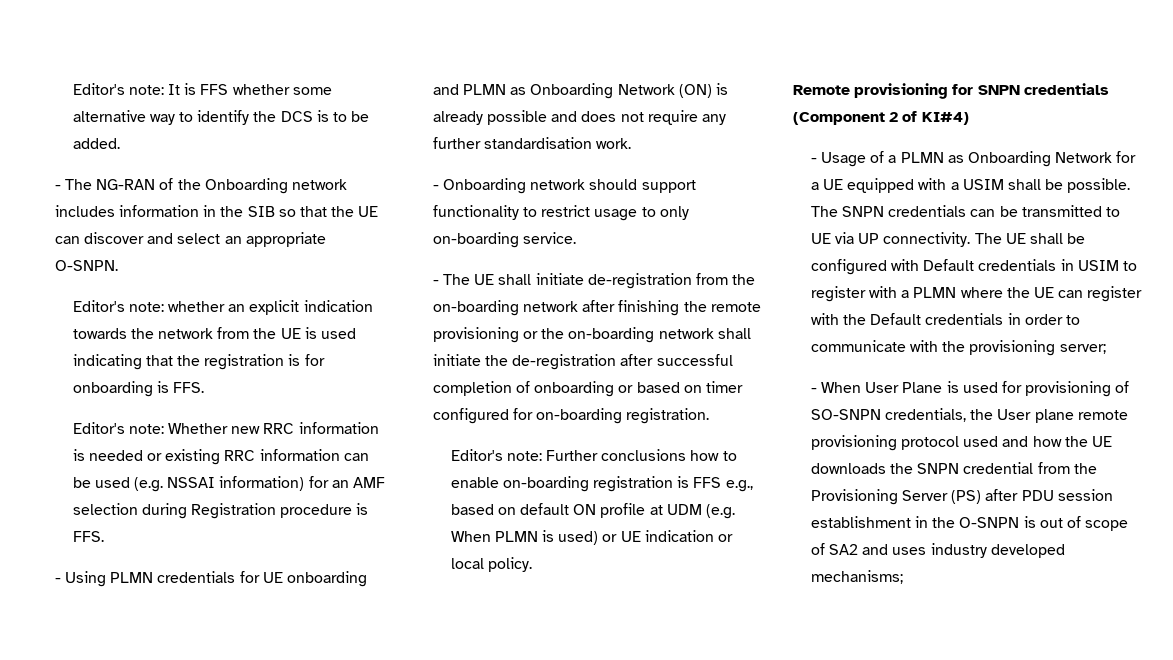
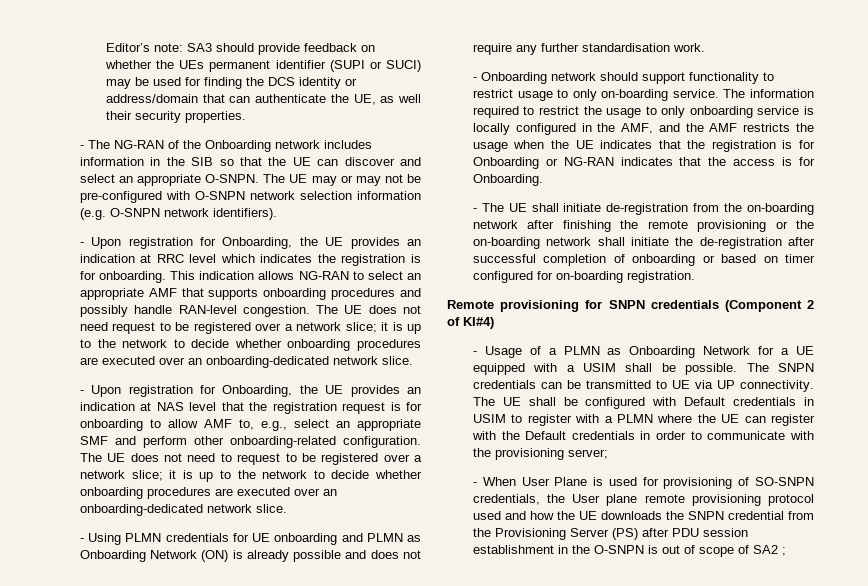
- Editor's note: It is FFS whether some alternative way to identify the DCS is to be added.
+ Editor’s note: SA3 should provide feedback on whether the UEs permanent identifier (SUPI or SUCI) may be used for finding the DCS identity or address/domain that can authenticate the UE, as well their security properties.
- - The NG-RAN of the Onboarding network includes information in the SIB so that the UE can discover and select an appropriate O-SNPN.
- Editor's note: whether an explicit indication towards the network from the UE is used indicating that the registration is for onboarding is FFS.
- Editor's note: Whether new RRC information is needed or existing RRC information can be used (e.g. NSSAI information) for an AMF selection during Registration procedure is FFS.
+ - The NG-RAN of the Onboarding network includes information in the SIB so that the UE can discover and select an appropriate O-SNPN. The UE may or may not be pre-configured with O-SNPN network selection information (e.g. O-SNPN network identifiers).
+ - Upon registration for Onboarding, the UE provides an indication at RRC level which indicates the registration is for onboarding. This indication allows NG-RAN to select an appropriate AMF that supports onboarding procedures and possibly handle RAN-level congestion. The UE does not need request to be registered over a network slice; it is up to the network to decide whether onboarding procedures are executed over an onboarding-dedicated network slice.
+ - Upon registration for Onboarding, the UE provides an indication at NAS level that the registration request is for onboarding to allow AMF to, e.g., select an appropriate SMF and perform other onboarding-related configuration. The UE does not need to request to be registered over a network slice; it is up to the network to decide whether onboarding procedures are executed over an onboarding-dedicated network slice.
+ The information required to restrict the usage to only onboarding service is locally configured in the AMF, and the AMF restricts the usage when the UE indicates that the registration is for Onboarding or NG-RAN indicates that the access is for Onboarding.
- Editor's note: Further conclusions how to enable on-boarding registration is FFS e.g., based on default ON profile at UDM (e.g. When PLMN is used) or UE indication or local policy.
- - When User Plane is used for provisioning of SO-SNPN credentials, the User plane remote provisioning protocol used and how the UE downloads the SNPN credential from the Provisioning Server (PS) after PDU session establishment in the O-SNPN is out of scope of SA2 and uses industry developed mechanisms;
+ - When User Plane is used for provisioning of SO-SNPN credentials, the User plane remote provisioning protocol used and how the UE downloads the SNPN credential from the Provisioning Server (PS) after PDU session establishment in the O-SNPN is out of scope of SA2 ;

